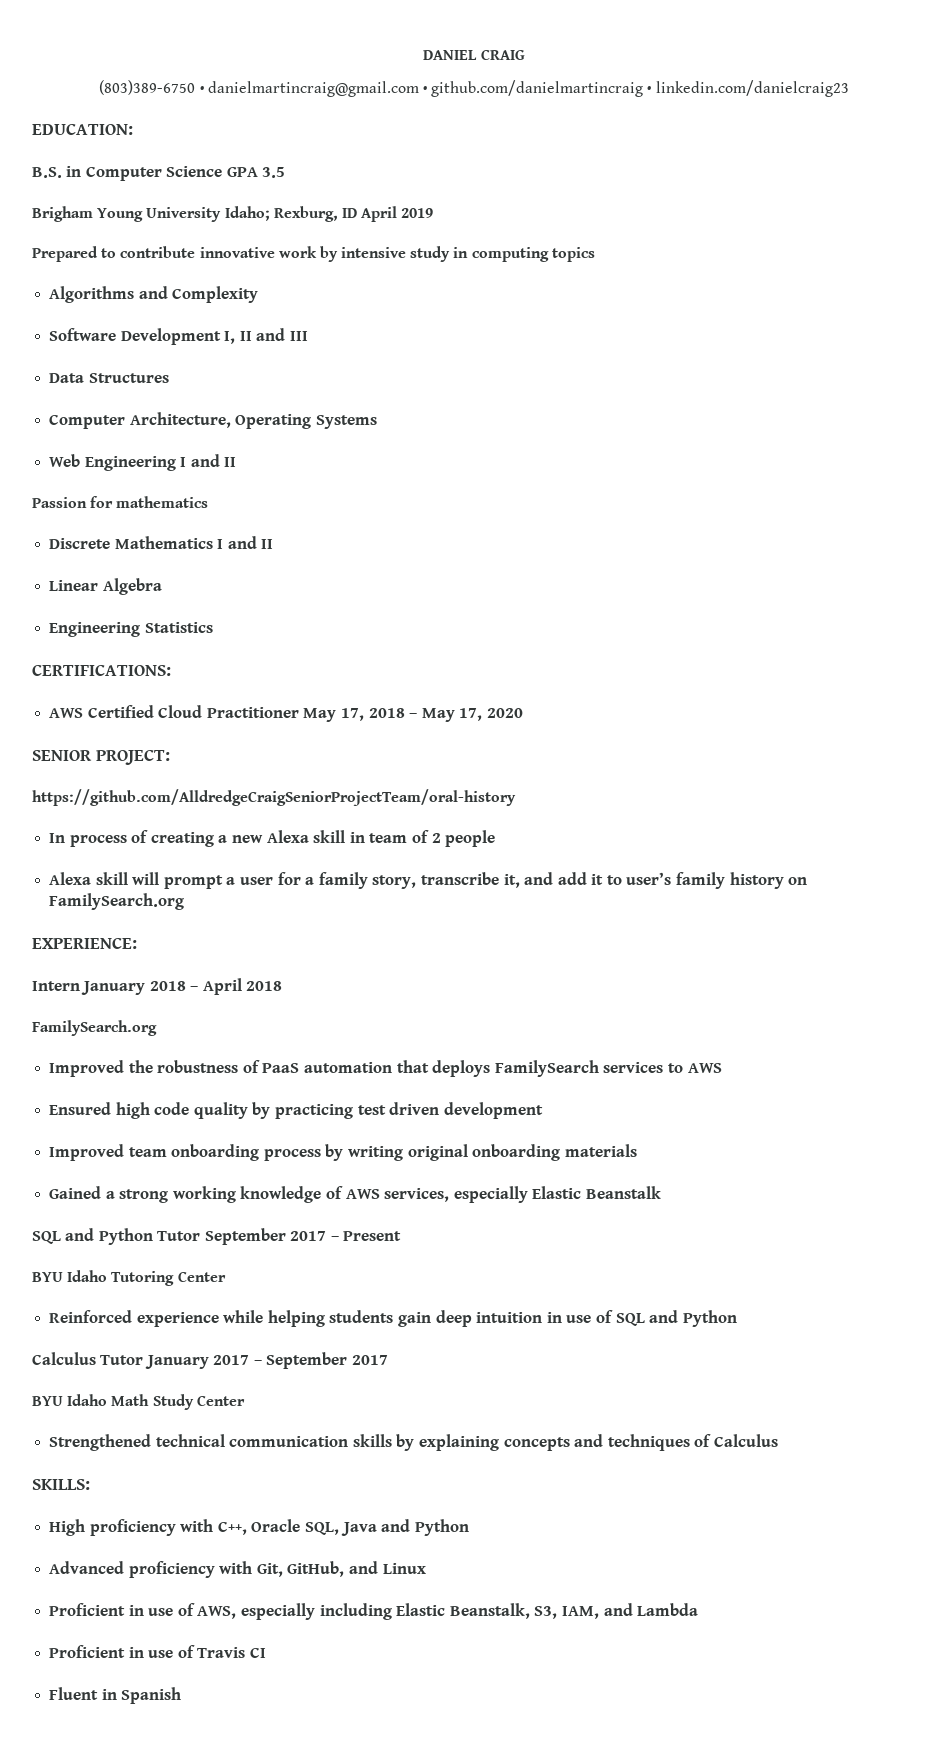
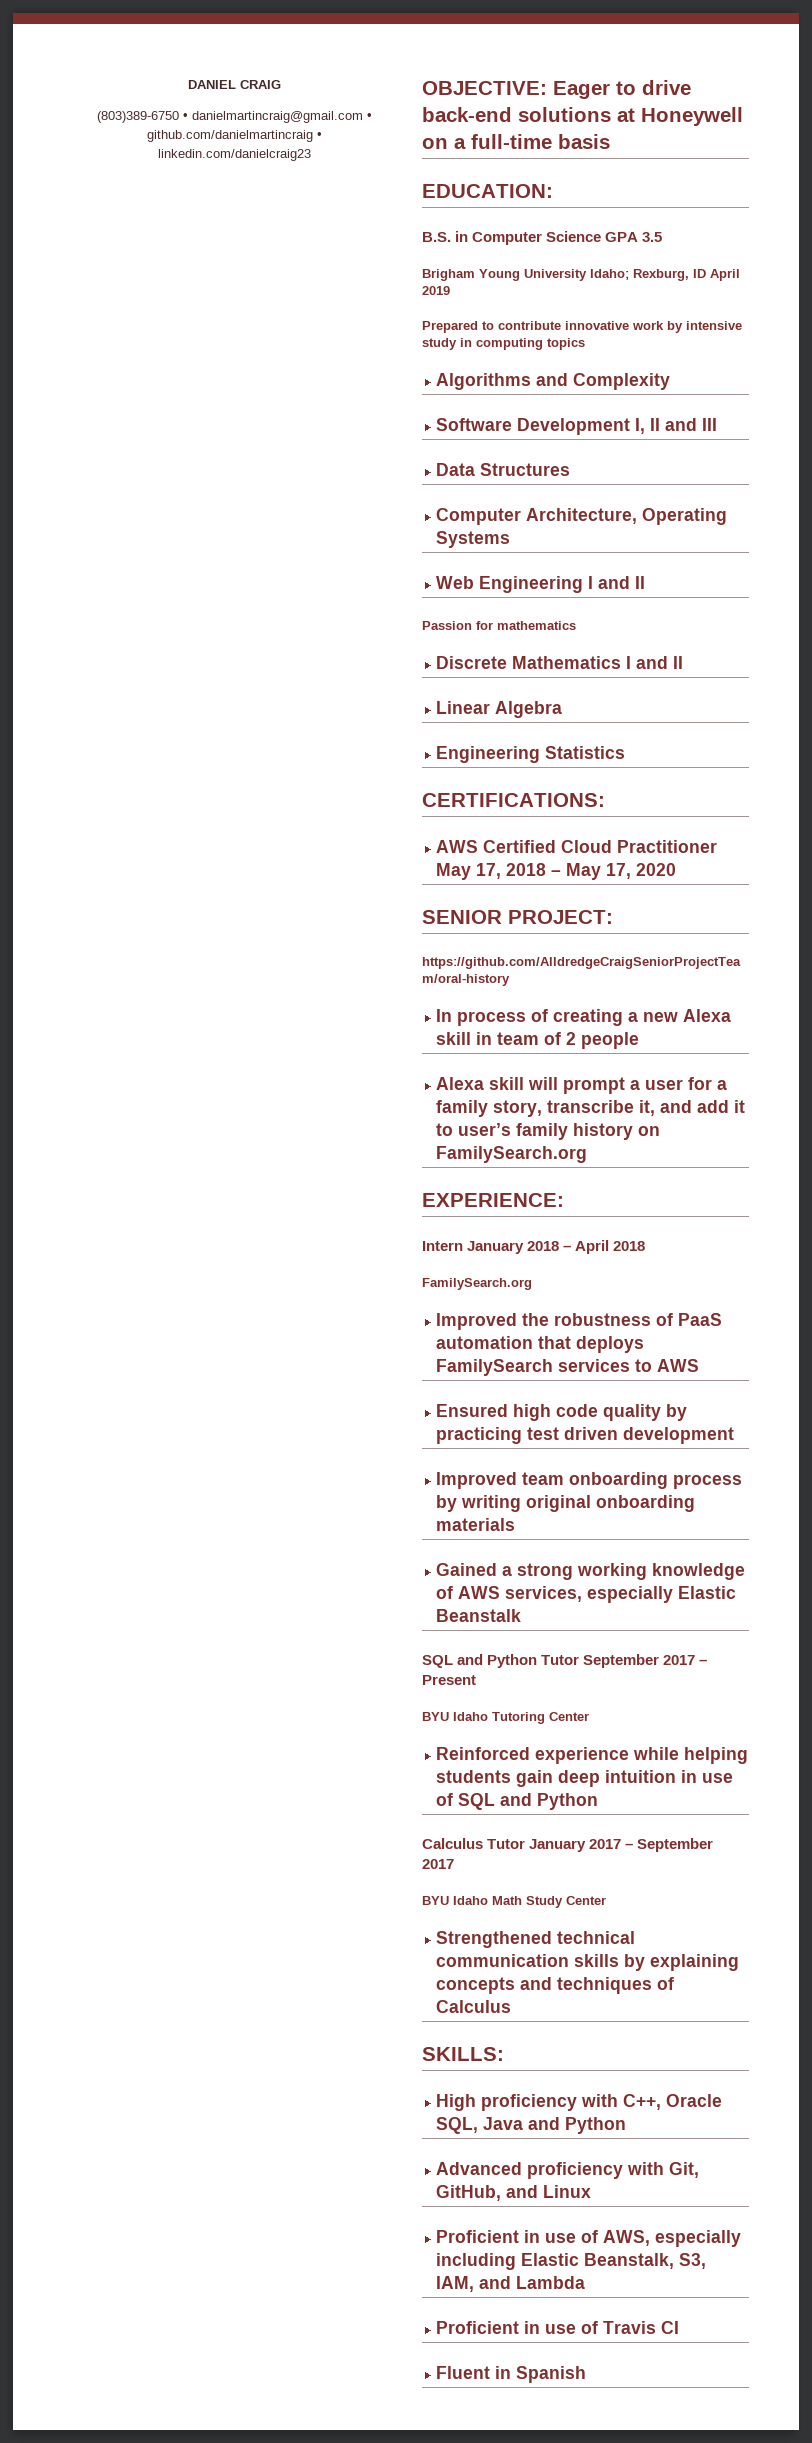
+ OBJECTIVE: Eager to drive back-end solutions at Honeywell on a full-time basis

